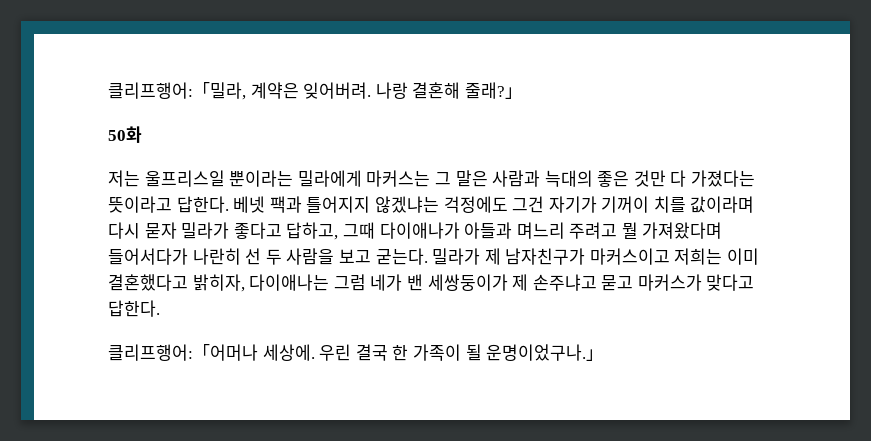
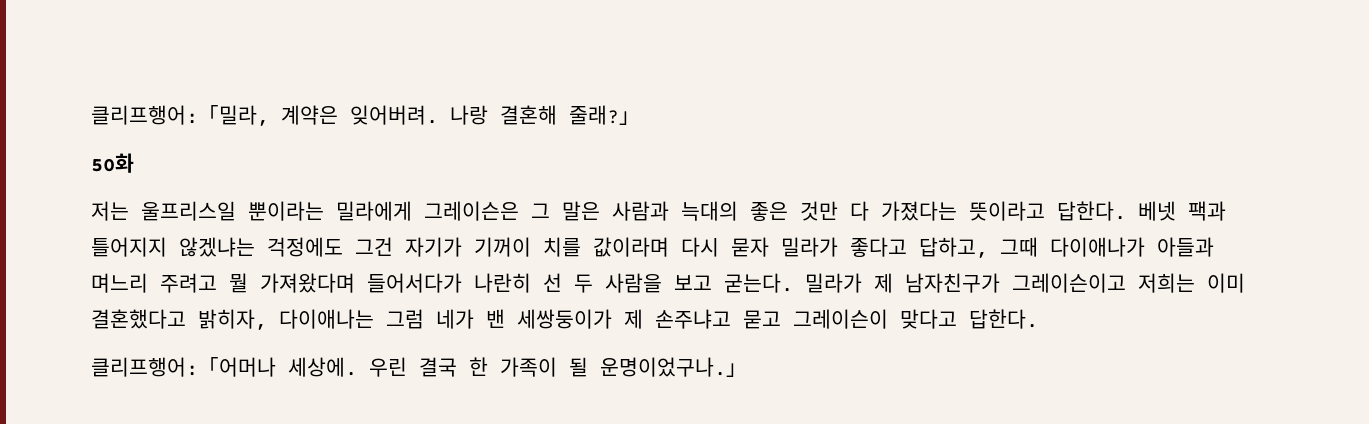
- 저는 울프리스일 뿐이라는 밀라에게 마커스는 그 말은 사람과 늑대의 좋은 것만 다 가졌다는 뜻이라고 답한다.
+ 저는 울프리스일 뿐이라는 밀라에게 그레이슨은 그 말은 사람과 늑대의 좋은 것만 다 가졌다는 뜻이라고 답한다.
- 밀라가 제 남자친구가 마커스이고 저희는 이미 결혼했다고 밝히자, 다이애나는 그럼 네가 밴 세쌍둥이가 제 손주냐고 묻고 마커스가 맞다고 답한다.
+ 밀라가 제 남자친구가 그레이슨이고 저희는 이미 결혼했다고 밝히자, 다이애나는 그럼 네가 밴 세쌍둥이가 제 손주냐고 묻고 그레이슨이 맞다고 답한다.

